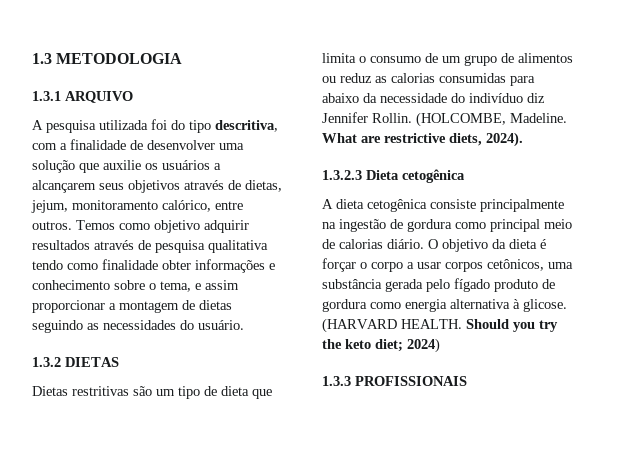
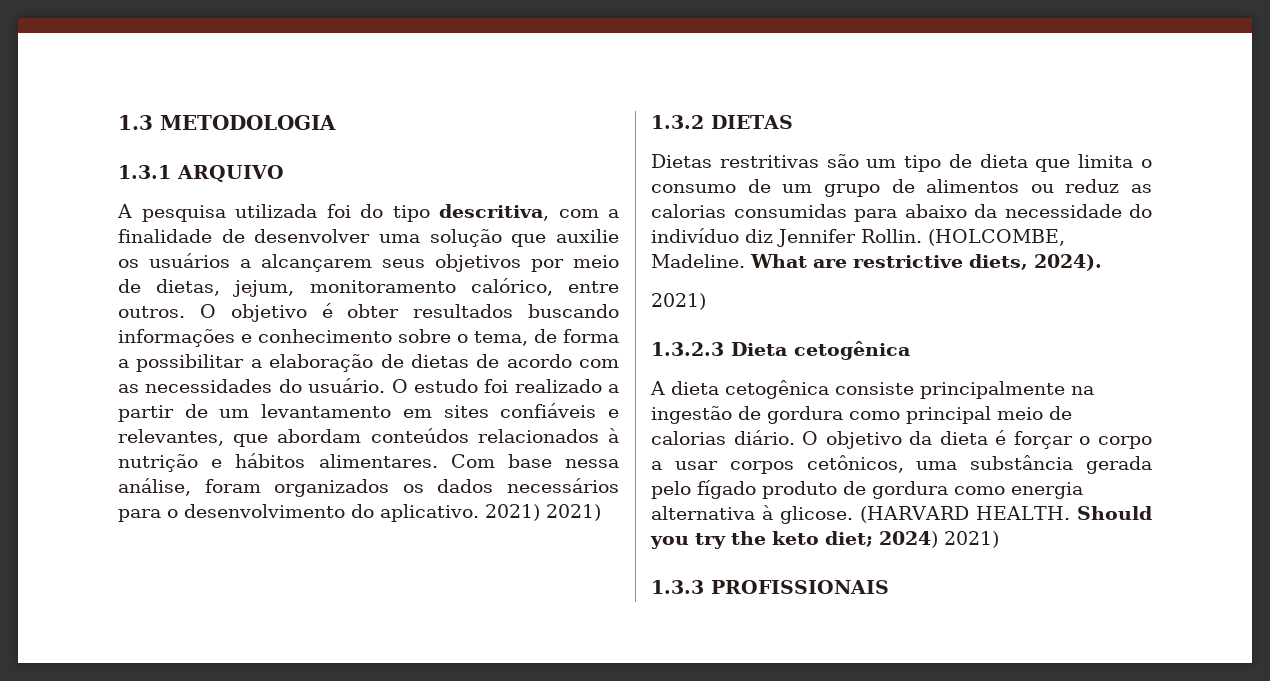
- A pesquisa utilizada foi do tipo descritiva, com a finalidade de desenvolver uma solução que auxilie os usuários a alcançarem seus objetivos através de dietas, jejum, monitoramento calórico, entre outros.
+ A pesquisa utilizada foi do tipo descritiva, com a finalidade de desenvolver uma solução que auxilie os usuários a alcançarem seus objetivos por meio de dietas, jejum, monitoramento calórico, entre outros.
- Temos como objetivo adquirir resultados através de pesquisa qualitativa tendo como finalidade obter informações e conhecimento sobre o tema, e assim proporcionar a montagem de dietas seguindo as necessidades do usuário.
+ O objetivo é obter resultados buscando informações e conhecimento sobre o tema, de forma a possibilitar a elaboração de dietas de acordo com as necessidades do usuário. O estudo foi realizado a partir de um levantamento em sites confiáveis e relevantes, que abordam conteúdos relacionados à nutrição e hábitos alimentares. Com base nessa análise, foram organizados os dados necessários para o desenvolvimento do aplicativo. 2021) 2021)
  What are restrictive diets, 2024).
+ 2021)
- Should you try the keto diet; 2024)
+ Should you try the keto diet; 2024) 2021)

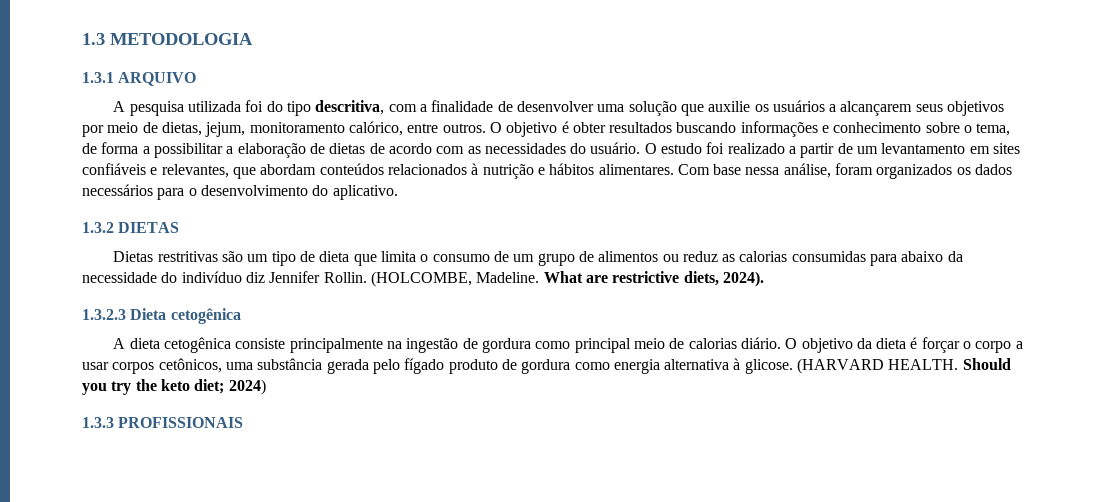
- 2021) 2021)
  What are restrictive diets, 2024).
- 2021)
- Should you try the keto diet; 2024) 2021)
+ Should you try the keto diet; 2024)

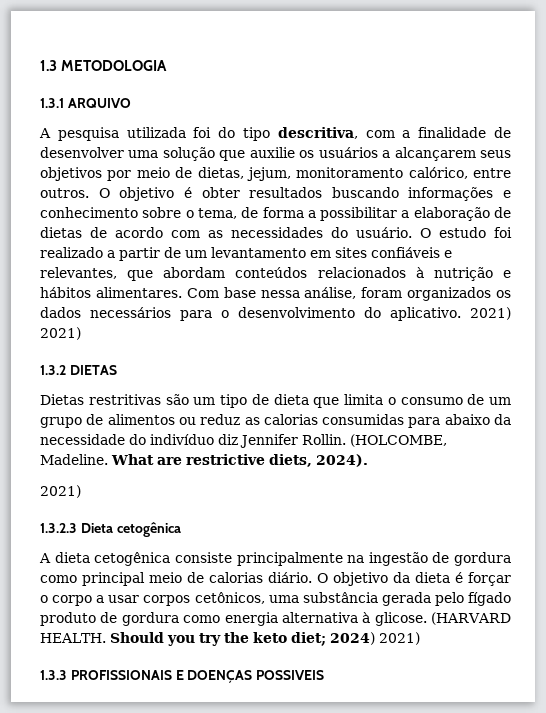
+ 2021) 2021)
  What are restrictive diets, 2024).
+ 2021)
- Should you try the keto diet; 2024)
+ Should you try the keto diet; 2024) 2021)
- 1.3.3 PROFISSIONAIS
+ 1.3.3 PROFISSIONAIS E DOENÇAS POSSIVEIS

